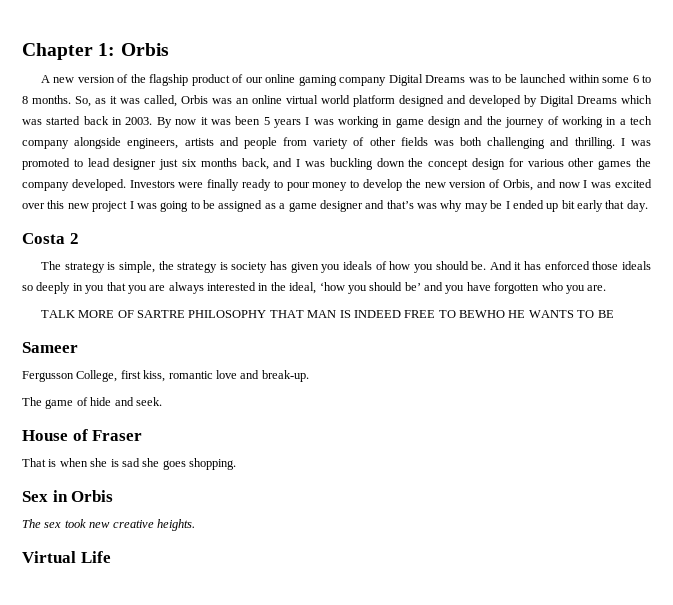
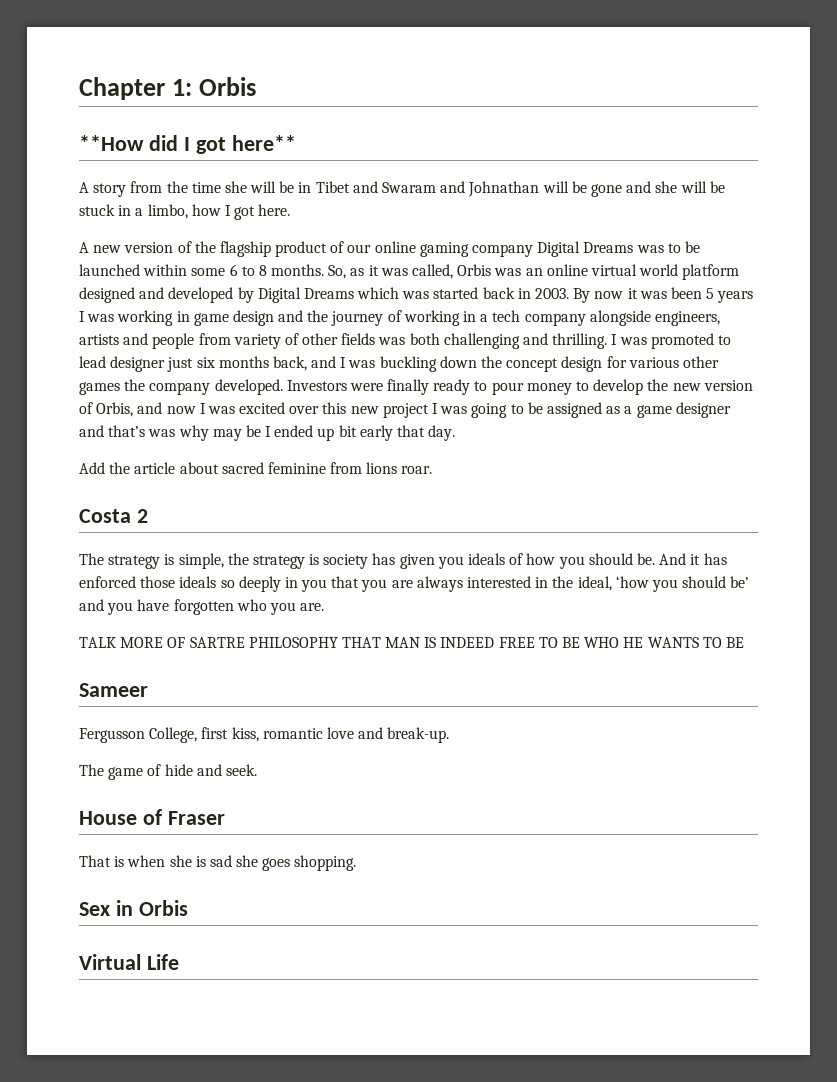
+ **How did I got here**
+ A story from the time she will be in Tibet and Swaram and Johnathan will be gone and she will be stuck in a limbo, how I got here.
+ Add the article about sacred feminine from lions roar.
- TALK MORE OF SARTRE PHILOSOPHY THAT MAN IS INDEED FREE TO BEWHO HE WANTS TO BE
+ TALK MORE OF SARTRE PHILOSOPHY THAT MAN IS INDEED FREE TO BE WHO HE WANTS TO BE
- The sex took new creative heights.

